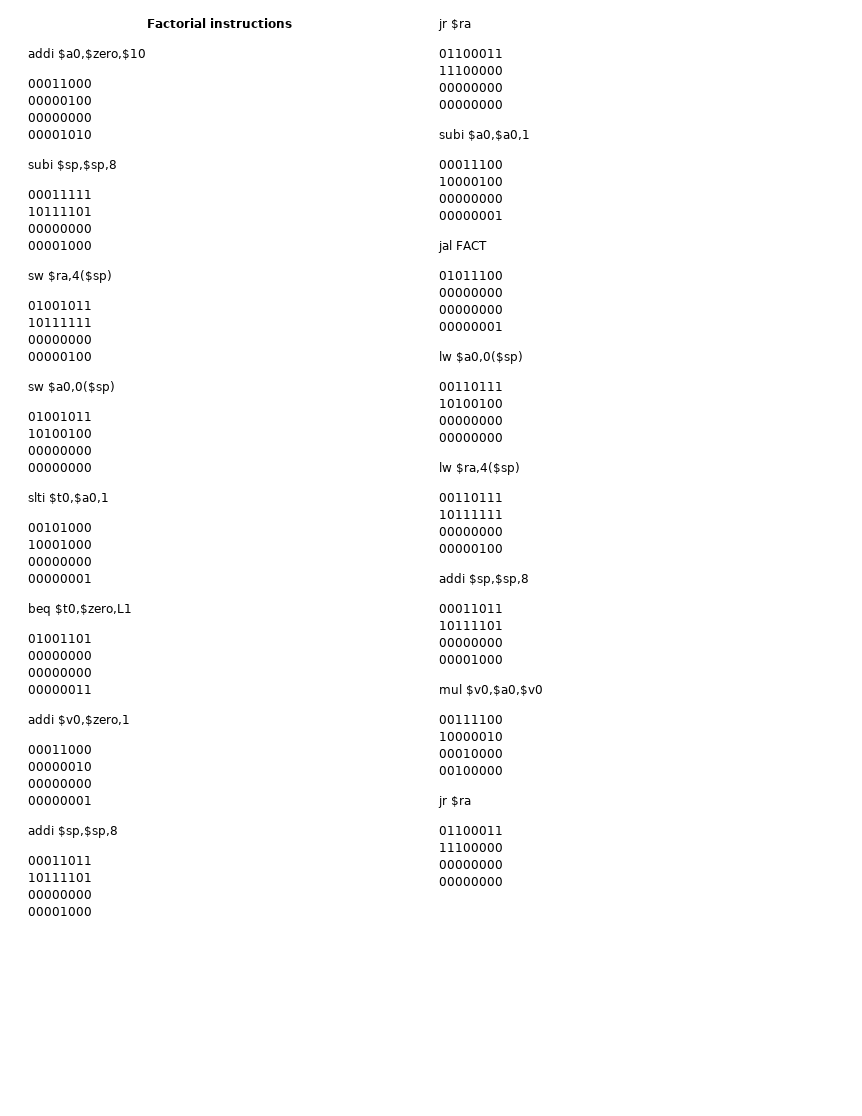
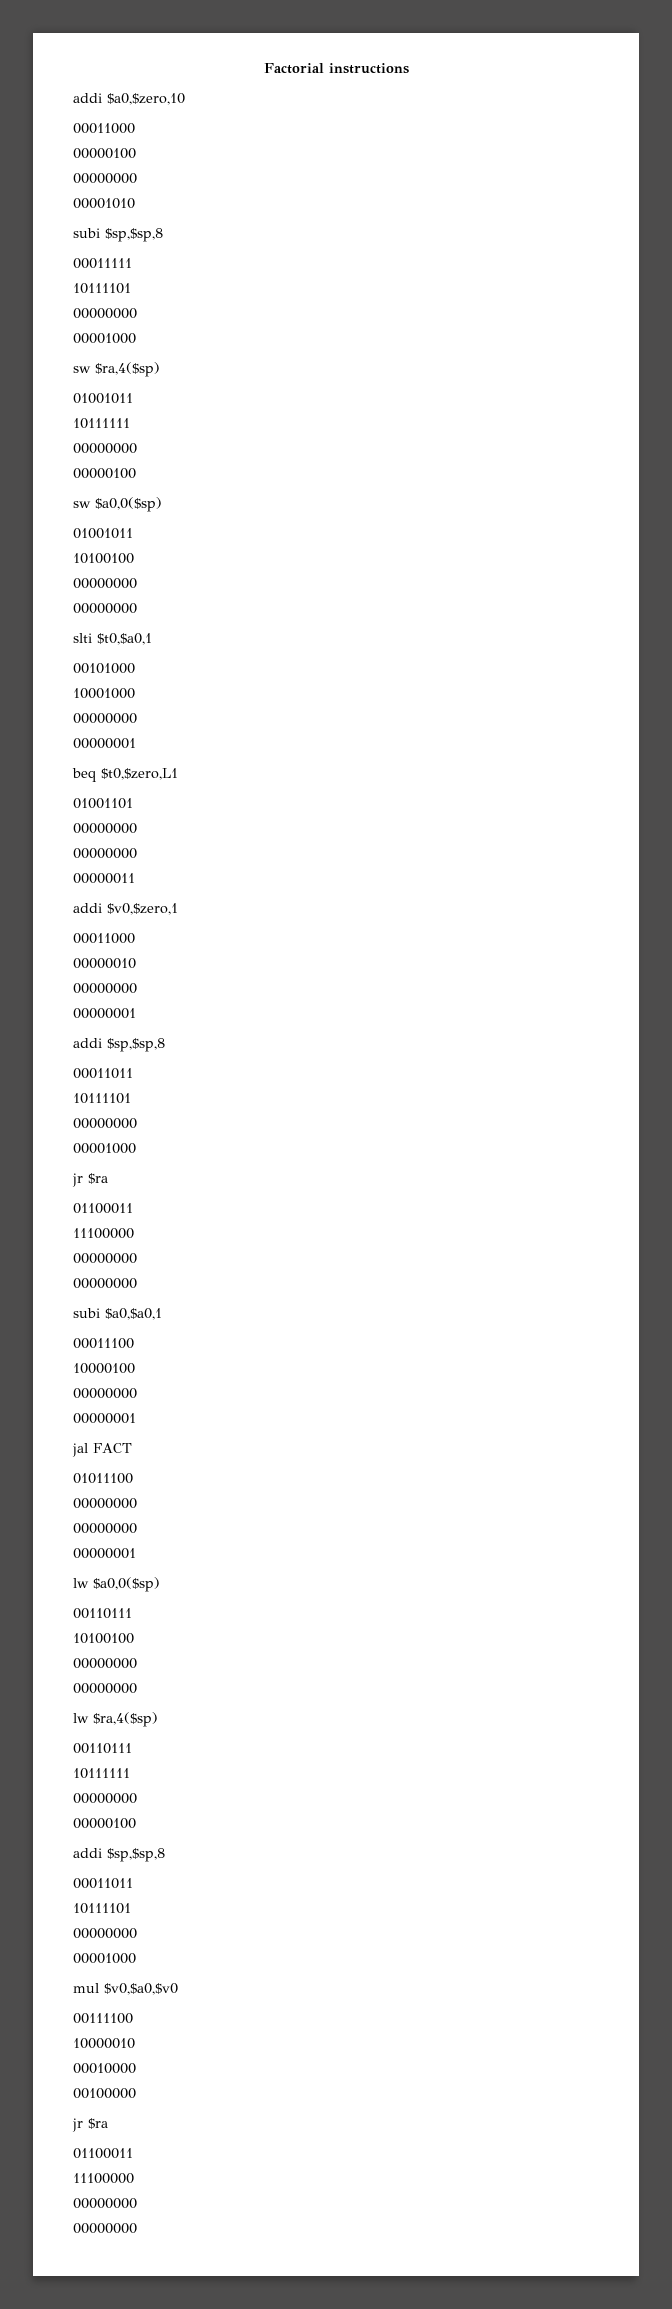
- addi $a0,$zero,$10
+ addi $a0,$zero,10

